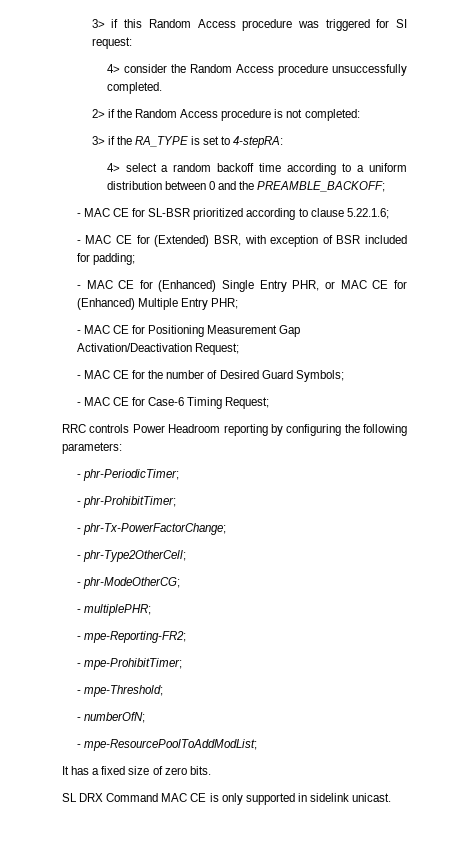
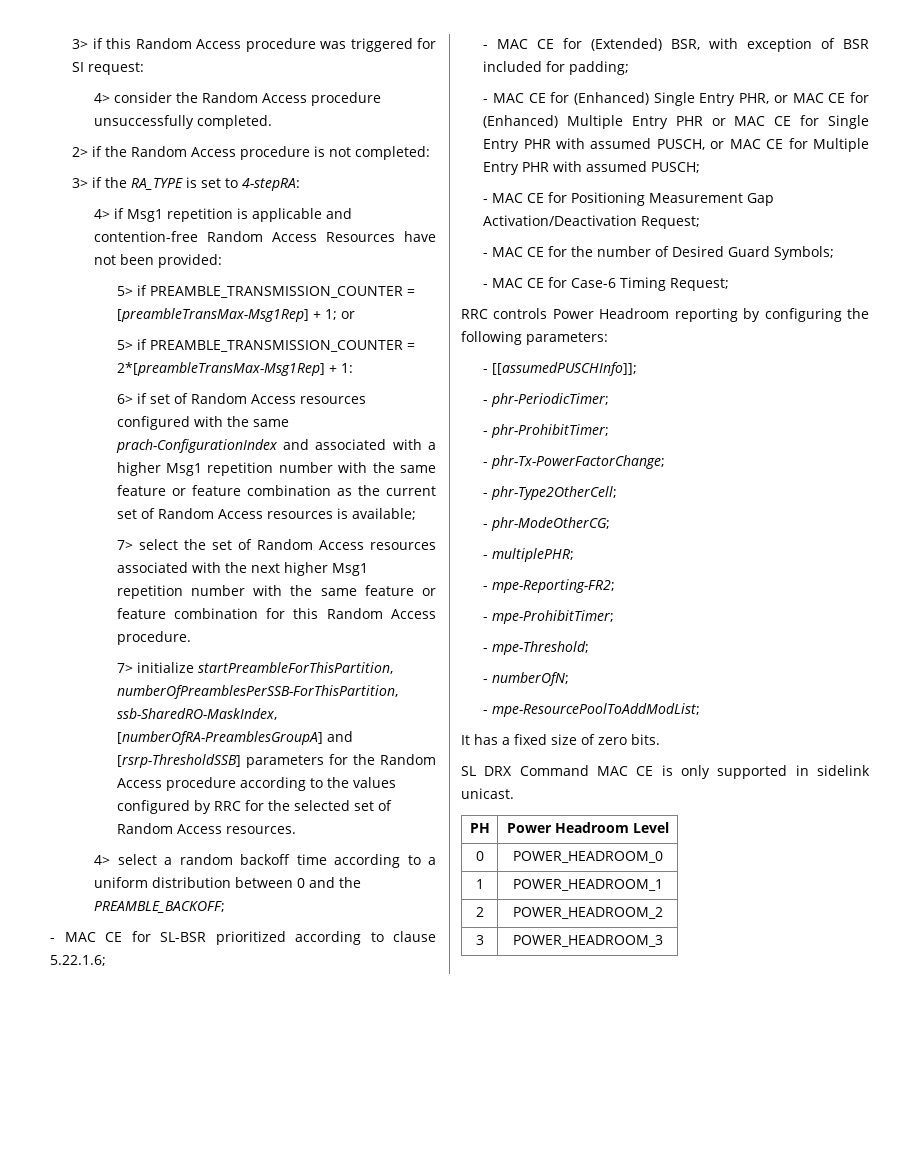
+ 4> if Msg1 repetition is applicable and contention-free Random Access Resources have not been provided:
+ 5> if PREAMBLE_TRANSMISSION_COUNTER = [preambleTransMax-Msg1Rep] + 1; or
+ 5> if PREAMBLE_TRANSMISSION_COUNTER = 2*[preambleTransMax-Msg1Rep] + 1:
+ 6> if set of Random Access resources configured with the same prach-ConfigurationIndex and associated with a higher Msg1 repetition number with the same feature or feature combination as the current set of Random Access resources is available;
+ 7> select the set of Random Access resources associated with the next higher Msg1 repetition number with the same feature or feature combination for this Random Access procedure.
+ 7> initialize startPreambleForThisPartition, numberOfPreamblesPerSSB-ForThisPartition, ssb-SharedRO-MaskIndex, [numberOfRA-PreamblesGroupA] and [rsrp-ThresholdSSB] parameters for the Random Access procedure according to the values configured by RRC for the selected set of Random Access resources.
- - MAC CE for (Enhanced) Single Entry PHR, or MAC CE for (Enhanced) Multiple Entry PHR;
+ - MAC CE for (Enhanced) Single Entry PHR, or MAC CE for (Enhanced) Multiple Entry PHR or MAC CE for Single Entry PHR with assumed PUSCH, or MAC CE for Multiple Entry PHR with assumed PUSCH;
+ - [[assumedPUSCHInfo]];
+ PH | Power Headroom Level
+ 0 | POWER_HEADROOM_0
+ 1 | POWER_HEADROOM_1
+ 2 | POWER_HEADROOM_2
+ 3 | POWER_HEADROOM_3

